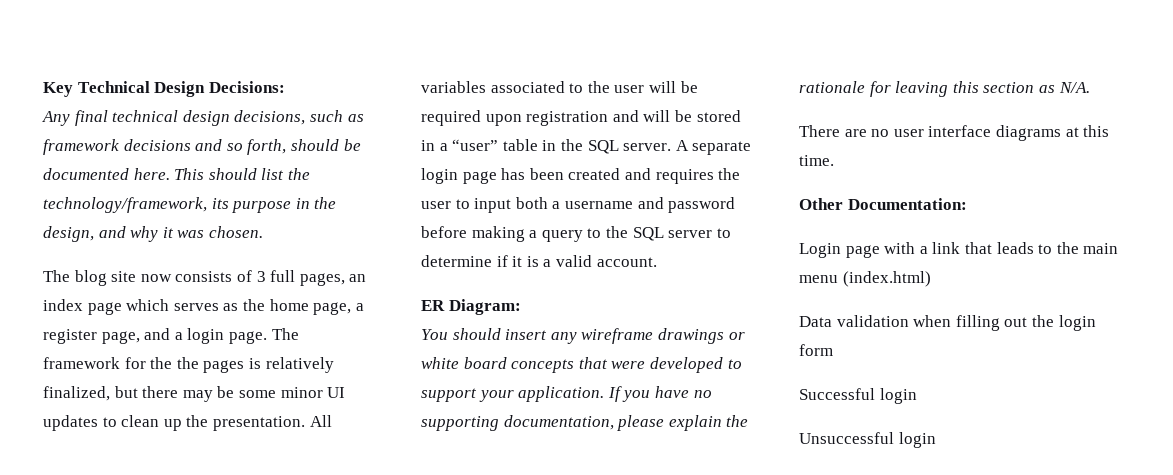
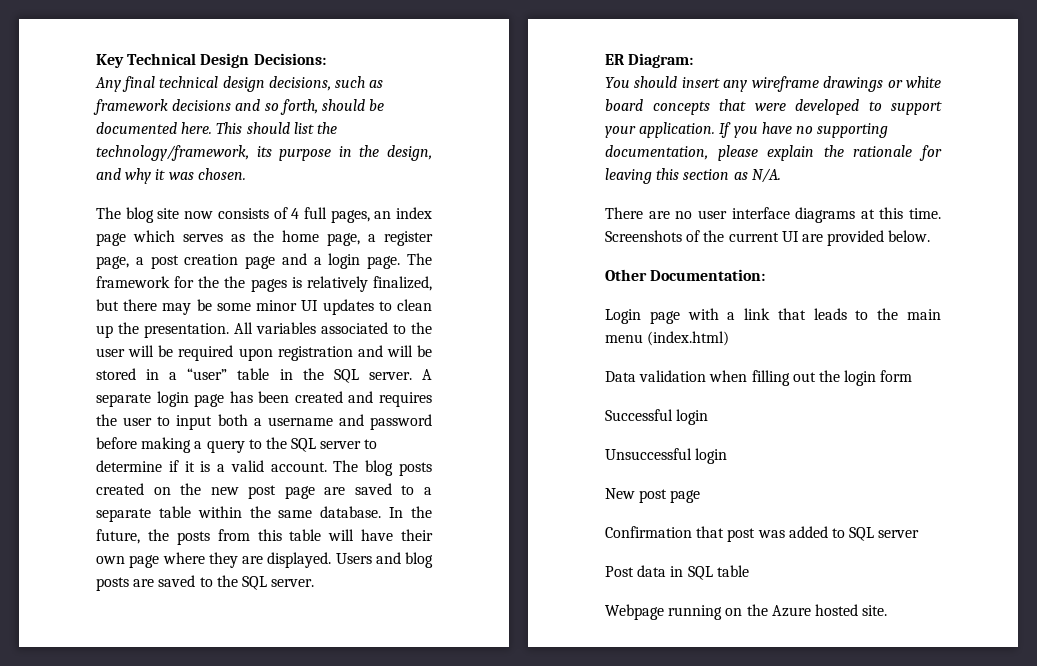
- The blog site now consists of 3 full pages, an index page which serves as the home page, a register page, and a login page.
+ The blog site now consists of 4 full pages, an index page which serves as the home page, a register page, a post creation page and a login page.
+ The blog posts created on the new post page are saved to a separate table within the same database. In the future, the posts from this table will have their own page where they are displayed. Users and blog posts are saved to the SQL server.
+ Screenshots of the current UI are provided below.
+ New post page
+ Confirmation that post was added to SQL server
+ Post data in SQL table
+ Webpage running on the Azure hosted site.

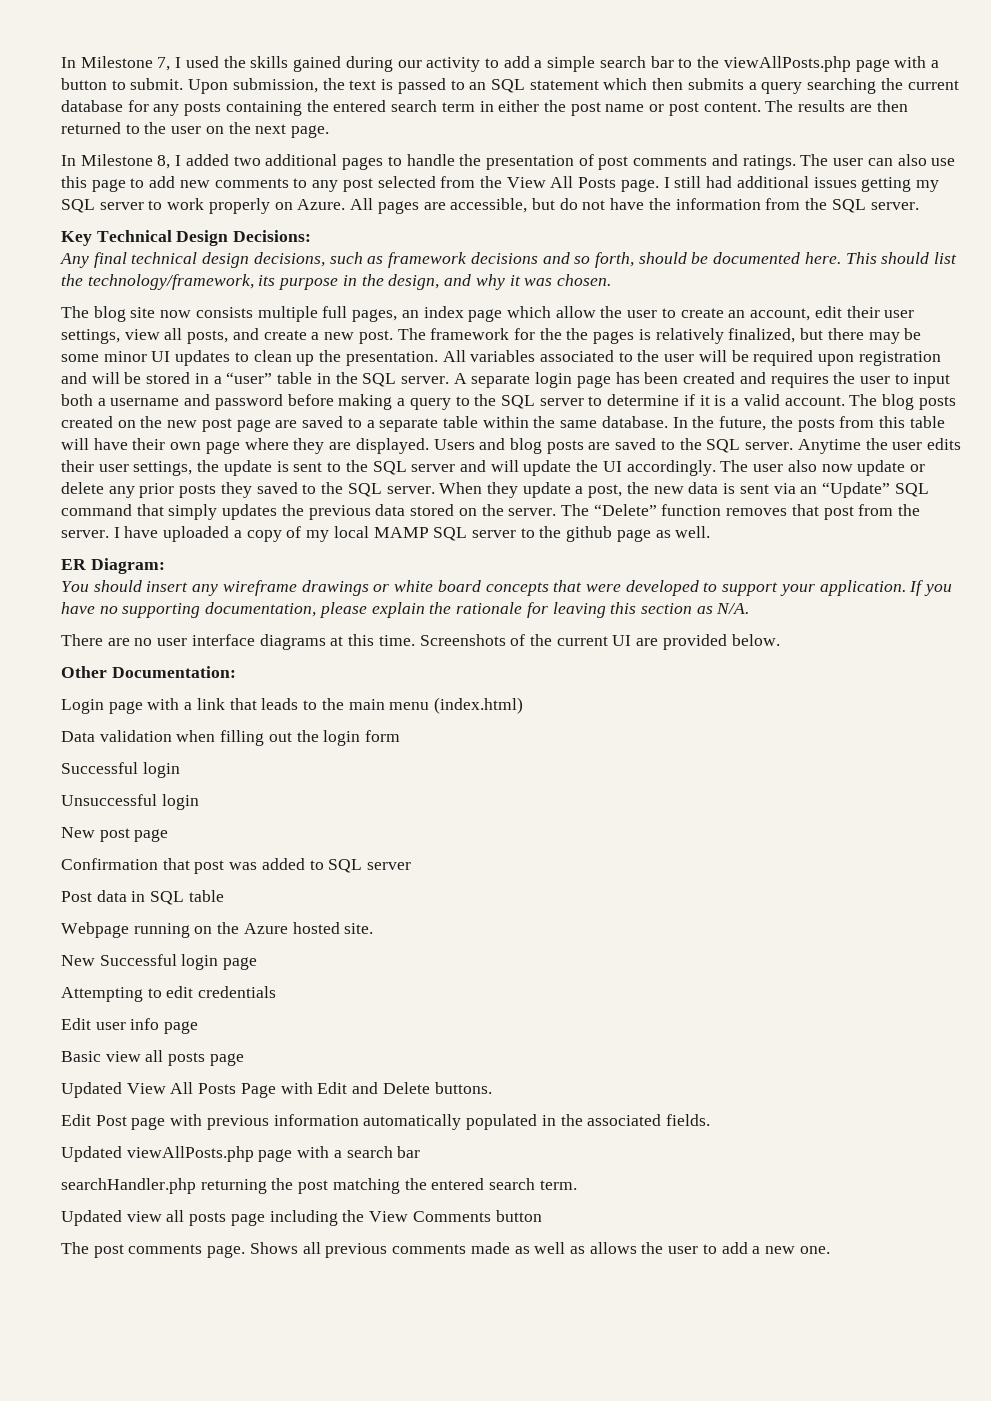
+ In Milestone 7, I used the skills gained during our activity to add a simple search bar to the viewAllPosts.php page with a button to submit. Upon submission, the text is passed to an SQL statement which then submits a query searching the current database for any posts containing the entered search term in either the post name or post content. The results are then returned to the user on the next page.
+ In Milestone 8, I added two additional pages to handle the presentation of post comments and ratings. The user can also use this page to add new comments to any post selected from the View All Posts page. I still had additional issues getting my SQL server to work properly on Azure. All pages are accessible, but do not have the information from the SQL server.
- The blog site now consists of 4 full pages, an index page which serves as the home page, a register page, a post creation page and a login page.
+ The blog site now consists multiple full pages, an index page which allow the user to create an account, edit their user settings, view all posts, and create a new post.
+ Anytime the user edits their user settings, the update is sent to the SQL server and will update the UI accordingly. The user also now update or delete any prior posts they saved to the SQL server. When they update a post, the new data is sent via an “Update” SQL command that simply updates the previous data stored on the server. The “Delete” function removes that post from the server. I have uploaded a copy of my local MAMP SQL server to the github page as well.
+ New Successful login page
+ Attempting to edit credentials
+ Edit user info page
+ Basic view all posts page
+ Updated View All Posts Page with Edit and Delete buttons.
+ Edit Post page with previous information automatically populated in the associated fields.
+ Updated viewAllPosts.php page with a search bar
+ searchHandler.php returning the post matching the entered search term.
+ Updated view all posts page including the View Comments button
+ The post comments page. Shows all previous comments made as well as allows the user to add a new one.

